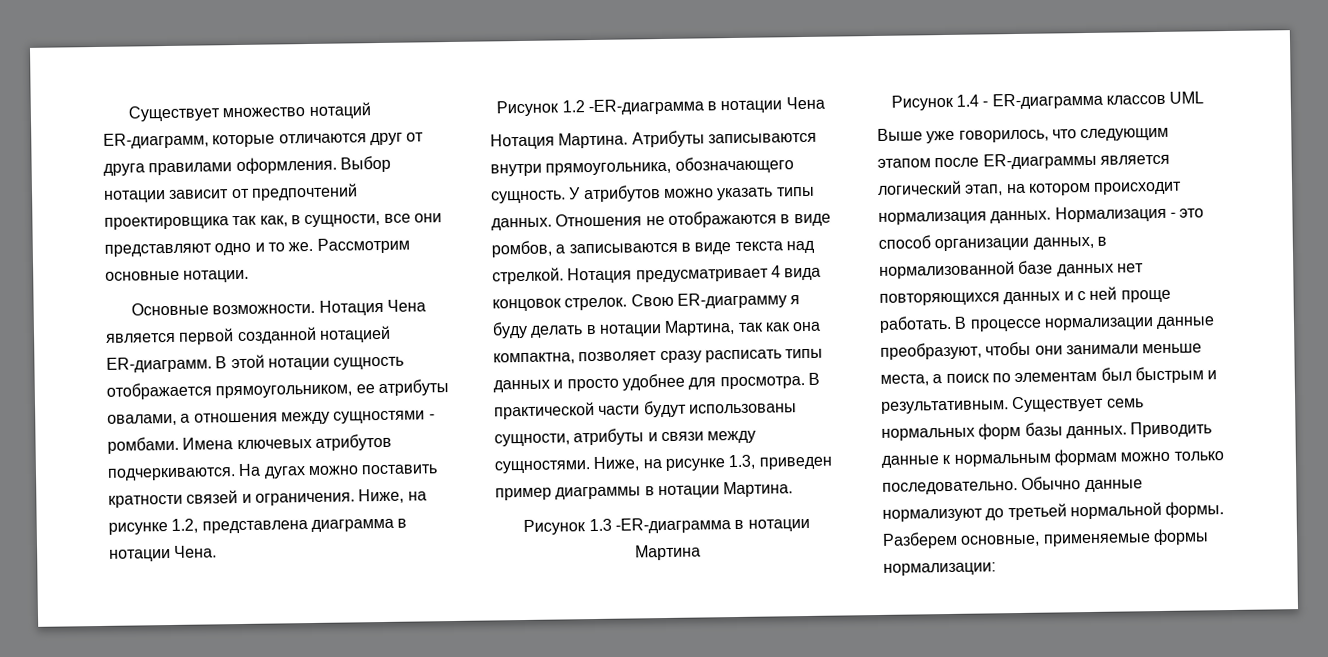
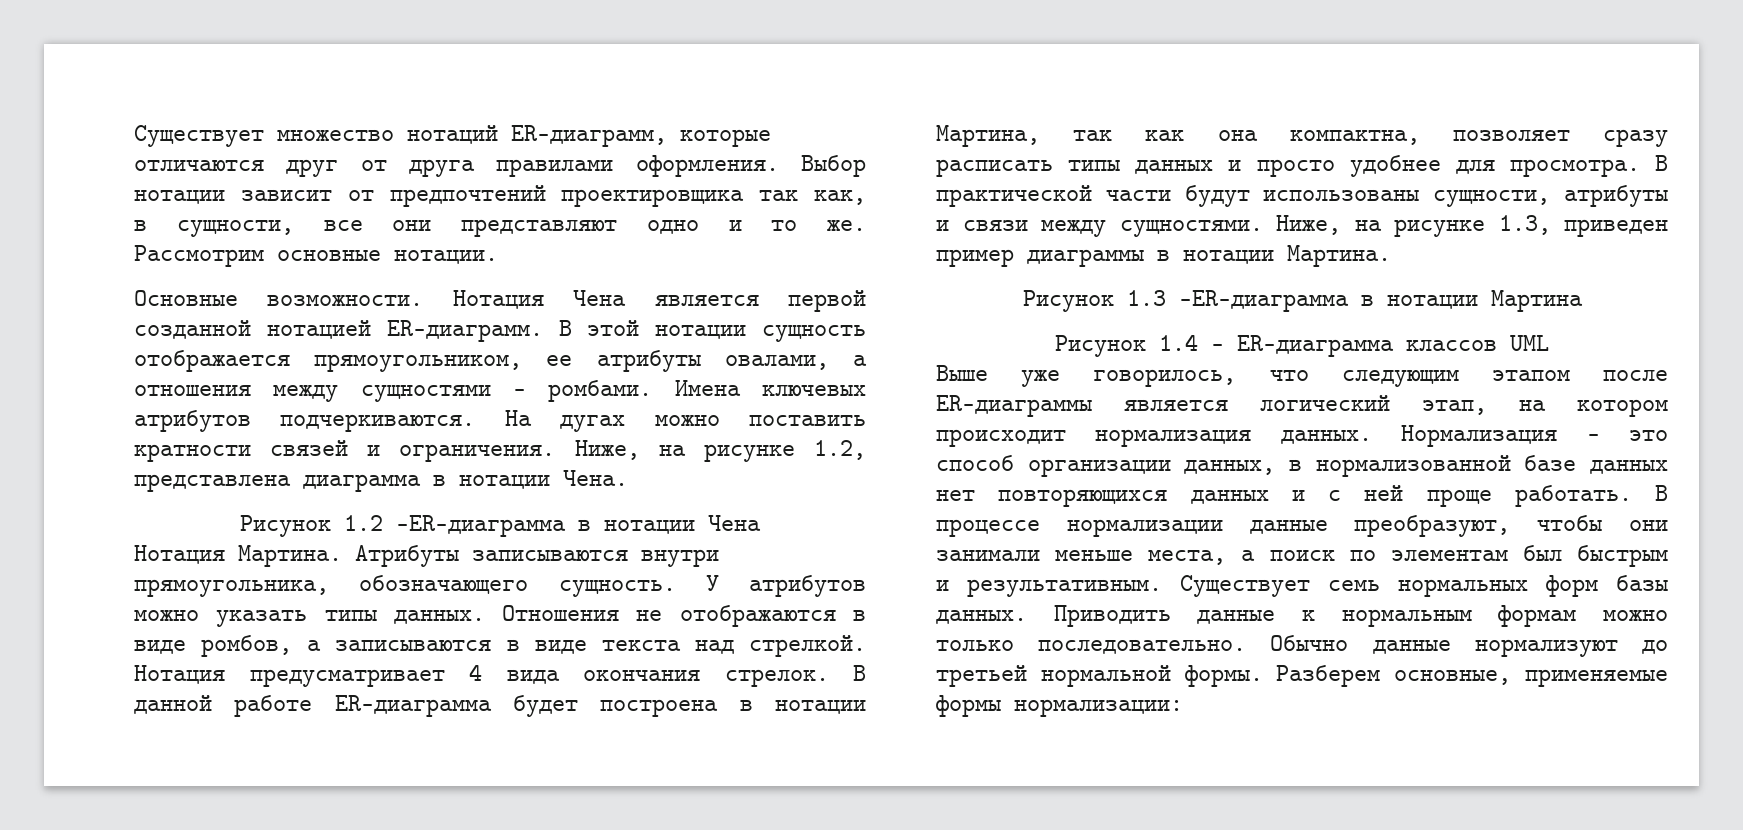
- Нотация предусматривает 4 вида концовок стрелок. Свою ER-диаграмму я буду делать в нотации Мартина, так как она компактна, позволяет сразу расписать типы данных и просто удобнее для просмотра.
+ Нотация предусматривает 4 вида окончания стрелок. В данной работе ER-диаграмма будет построена в нотации Мартина, так как она компактна, позволяет сразу расписать типы данных и просто удобнее для просмотра.

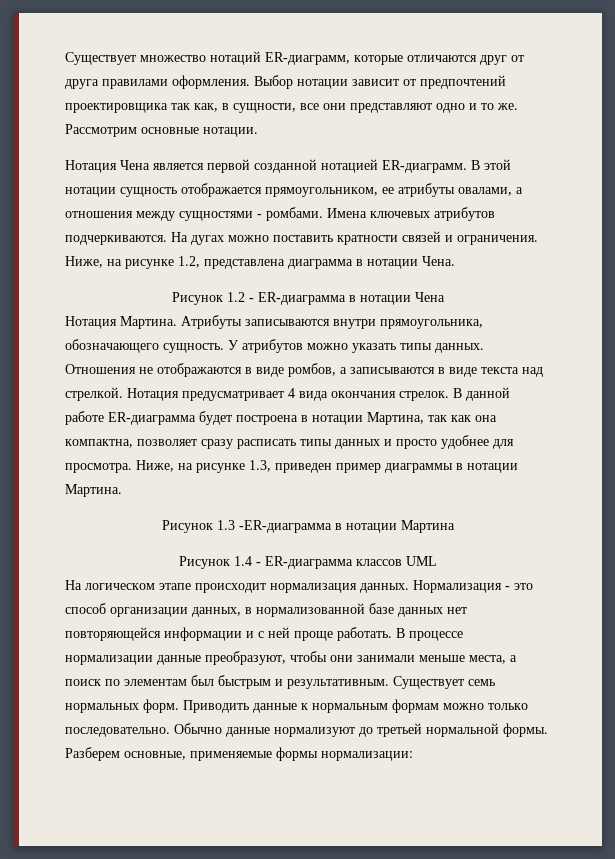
- Основные возможности.
- Рисунок 1.2 -ER-диаграмма в нотации Чена
+ Рисунок 1.2 - ER-диаграмма в нотации Чена
- В практической части будут использованы сущности, атрибуты и связи между сущностями.
- Выше уже говорилось, что следующим этапом после ER-диаграммы является логический этап, на котором происходит нормализация данных.
+ На логическом этапе происходит нормализация данных.
- Нормализация - это способ организации данных, в нормализованной базе данных нет повторяющихся данных и с ней проще работать.
+ Нормализация - это способ организации данных, в нормализованной базе данных нет повторяющейся информации и с ней проще работать.
- Существует семь нормальных форм базы данных.
+ Существует семь нормальных форм.

